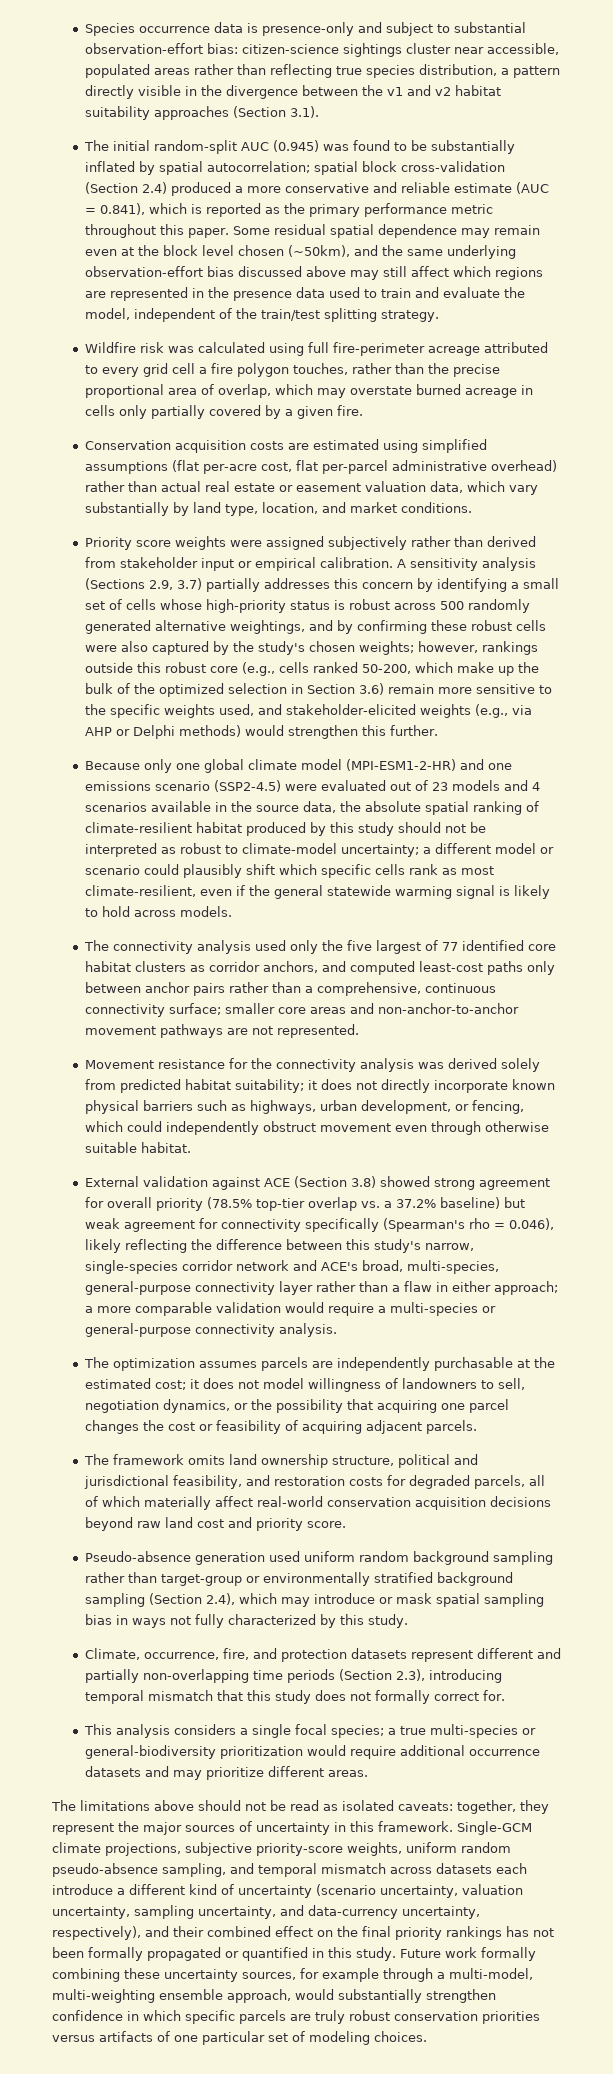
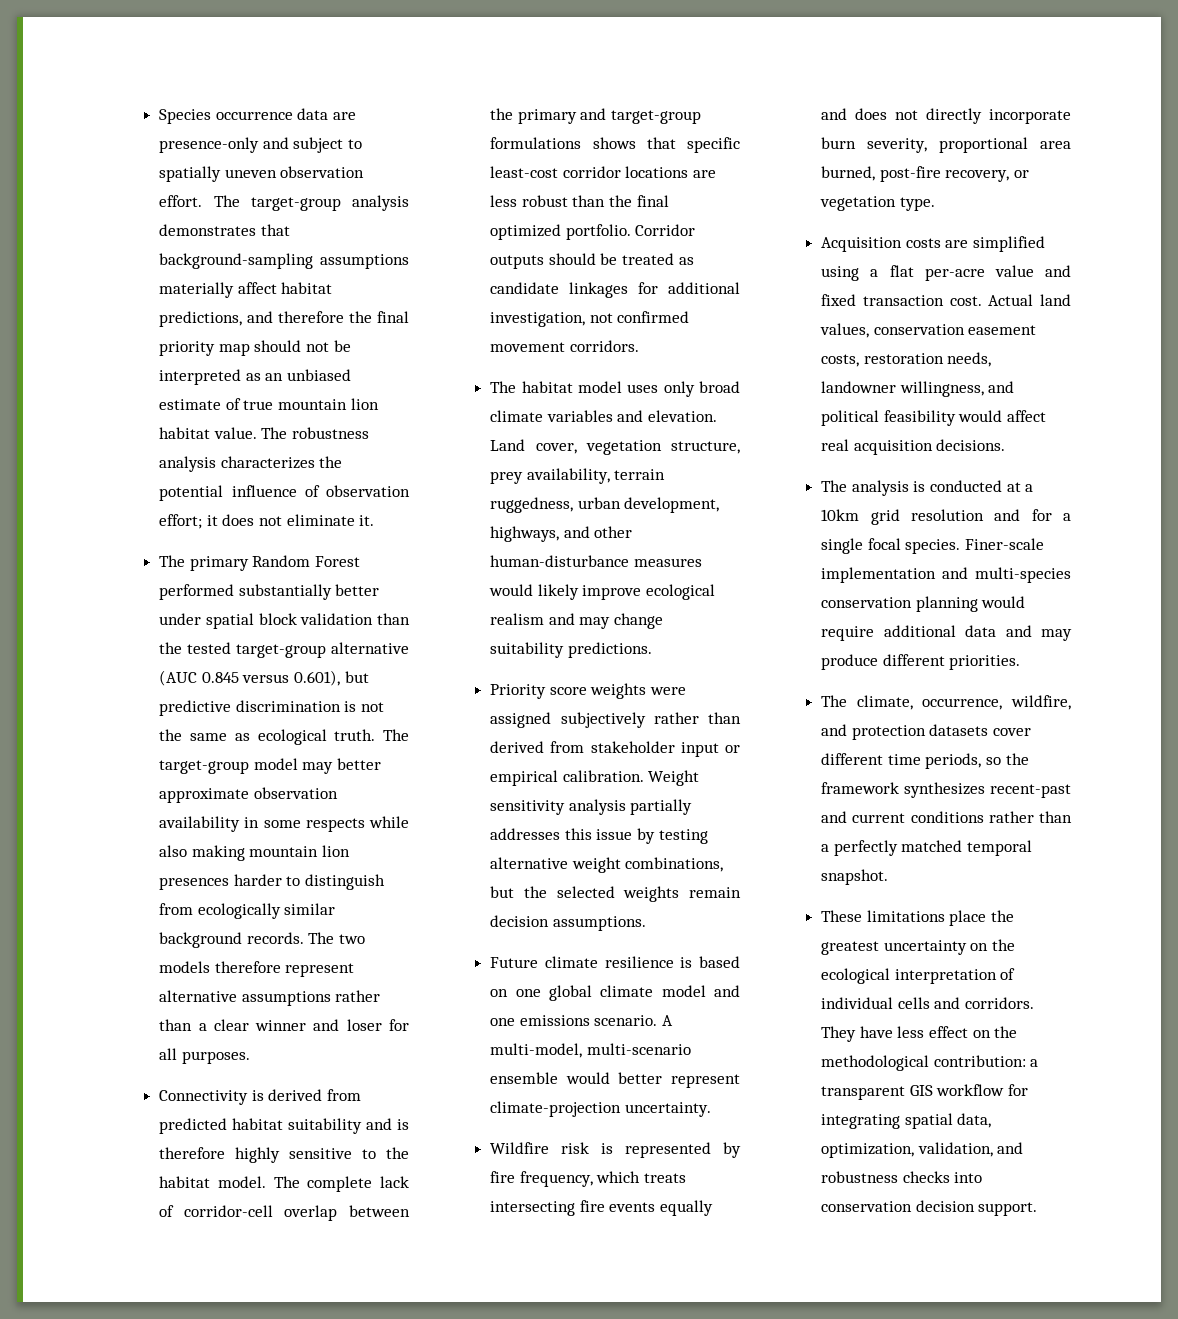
- Species occurrence data is presence-only and subject to substantial observation-effort bias: citizen-science sightings cluster near accessible, populated areas rather than reflecting true species distribution, a pattern directly visible in the divergence between the v1 and v2 habitat suitability approaches (Section 3.1).
- The initial random-split AUC (0.945) was found to be substantially inflated by spatial autocorrelation; spatial block cross-validation (Section 2.4) produced a more conservative and reliable estimate (AUC = 0.841), which is reported as the primary performance metric throughout this paper. Some residual spatial dependence may remain even at the block level chosen (~50km), and the same underlying observation-effort bias discussed above may still affect which regions are represented in the presence data used to train and evaluate the model, independent of the train/test splitting strategy.
- Wildfire risk was calculated using full fire-perimeter acreage attributed to every grid cell a fire polygon touches, rather than the precise proportional area of overlap, which may overstate burned acreage in cells only partially covered by a given fire.
- Conservation acquisition costs are estimated using simplified assumptions (flat per-acre cost, flat per-parcel administrative overhead) rather than actual real estate or easement valuation data, which vary substantially by land type, location, and market conditions.
+ Species occurrence data are presence-only and subject to spatially uneven observation effort. The target-group analysis demonstrates that background-sampling assumptions materially affect habitat predictions, and therefore the final priority map should not be interpreted as an unbiased estimate of true mountain lion habitat value. The robustness analysis characterizes the potential influence of observation effort; it does not eliminate it.
+ The primary Random Forest performed substantially better under spatial block validation than the tested target-group alternative (AUC 0.845 versus 0.601), but predictive discrimination is not the same as ecological truth. The target-group model may better approximate observation availability in some respects while also making mountain lion presences harder to distinguish from ecologically similar background records. The two models therefore represent alternative assumptions rather than a clear winner and loser for all purposes.
+ Connectivity is derived from predicted habitat suitability and is therefore highly sensitive to the habitat model. The complete lack of corridor-cell overlap between the primary and target-group formulations shows that specific least-cost corridor locations are less robust than the final optimized portfolio. Corridor outputs should be treated as candidate linkages for additional investigation, not confirmed movement corridors.
+ The habitat model uses only broad climate variables and elevation. Land cover, vegetation structure, prey availability, terrain ruggedness, urban development, highways, and other human-disturbance measures would likely improve ecological realism and may change suitability predictions.
- A sensitivity analysis (Sections 2.9, 3.7) partially addresses this concern by identifying a small set of cells whose high-priority status is robust across 500 randomly generated alternative weightings, and by confirming these robust cells were also captured by the study's chosen weights; however, rankings outside this robust core (e.g., cells ranked 50-200, which make up the bulk of the optimized selection in Section 3.6) remain more sensitive to the specific weights used, and stakeholder-elicited weights (e.g., via AHP or Delphi methods) would strengthen this further.
- Because only one global climate model (MPI-ESM1-2-HR) and one emissions scenario (SSP2-4.5) were evaluated out of 23 models and 4 scenarios available in the source data, the absolute spatial ranking of climate-resilient habitat produced by this study should not be interpreted as robust to climate-model uncertainty; a different model or scenario could plausibly shift which specific cells rank as most climate-resilient, even if the general statewide warming signal is likely to hold across models.
- The connectivity analysis used only the five largest of 77 identified core habitat clusters as corridor anchors, and computed least-cost paths only between anchor pairs rather than a comprehensive, continuous connectivity surface; smaller core areas and non-anchor-to-anchor movement pathways are not represented.
- Movement resistance for the connectivity analysis was derived solely from predicted habitat suitability; it does not directly incorporate known physical barriers such as highways, urban development, or fencing, which could independently obstruct movement even through otherwise suitable habitat.
- External validation against ACE (Section 3.8) showed strong agreement for overall priority (78.5% top-tier overlap vs. a 37.2% baseline) but weak agreement for connectivity specifically (Spearman's rho = 0.046), likely reflecting the difference between this study's narrow, single-species corridor network and ACE's broad, multi-species, general-purpose connectivity layer rather than a flaw in either approach; a more comparable validation would require a multi-species or general-purpose connectivity analysis.
- The optimization assumes parcels are independently purchasable at the estimated cost; it does not model willingness of landowners to sell, negotiation dynamics, or the possibility that acquiring one parcel changes the cost or feasibility of acquiring adjacent parcels.
- The framework omits land ownership structure, political and jurisdictional feasibility, and restoration costs for degraded parcels, all of which materially affect real-world conservation acquisition decisions beyond raw land cost and priority score.
- Pseudo-absence generation used uniform random background sampling rather than target-group or environmentally stratified background sampling (Section 2.4), which may introduce or mask spatial sampling bias in ways not fully characterized by this study.
- Climate, occurrence, fire, and protection datasets represent different and partially non-overlapping time periods (Section 2.3), introducing temporal mismatch that this study does not formally correct for.
- This analysis considers a single focal species; a true multi-species or general-biodiversity prioritization would require additional occurrence datasets and may prioritize different areas.
- The limitations above should not be read as isolated caveats: together, they represent the major sources of uncertainty in this framework. Single-GCM climate projections, subjective priority-score weights, uniform random pseudo-absence sampling, and temporal mismatch across datasets each introduce a different kind of uncertainty (scenario uncertainty, valuation uncertainty, sampling uncertainty, and data-currency uncertainty, respectively), and their combined effect on the final priority rankings has not been formally propagated or quantified in this study. Future work formally combining these uncertainty sources, for example through a multi-model, multi-weighting ensemble approach, would substantially strengthen confidence in which specific parcels are truly robust conservation priorities versus artifacts of one particular set of modeling choices.
+ Weight sensitivity analysis partially addresses this issue by testing alternative weight combinations, but the selected weights remain decision assumptions.
+ Future climate resilience is based on one global climate model and one emissions scenario. A multi-model, multi-scenario ensemble would better represent climate-projection uncertainty.
+ Wildfire risk is represented by fire frequency, which treats intersecting fire events equally and does not directly incorporate burn severity, proportional area burned, post-fire recovery, or vegetation type.
+ Acquisition costs are simplified using a flat per-acre value and fixed transaction cost. Actual land values, conservation easement costs, restoration needs, landowner willingness, and political feasibility would affect real acquisition decisions.
+ The analysis is conducted at a 10km grid resolution and for a single focal species. Finer-scale implementation and multi-species conservation planning would require additional data and may produce different priorities.
+ The climate, occurrence, wildfire, and protection datasets cover different time periods, so the framework synthesizes recent-past and current conditions rather than a perfectly matched temporal snapshot.
+ These limitations place the greatest uncertainty on the ecological interpretation of individual cells and corridors. They have less effect on the methodological contribution: a transparent GIS workflow for integrating spatial data, optimization, validation, and robustness checks into conservation decision support.

